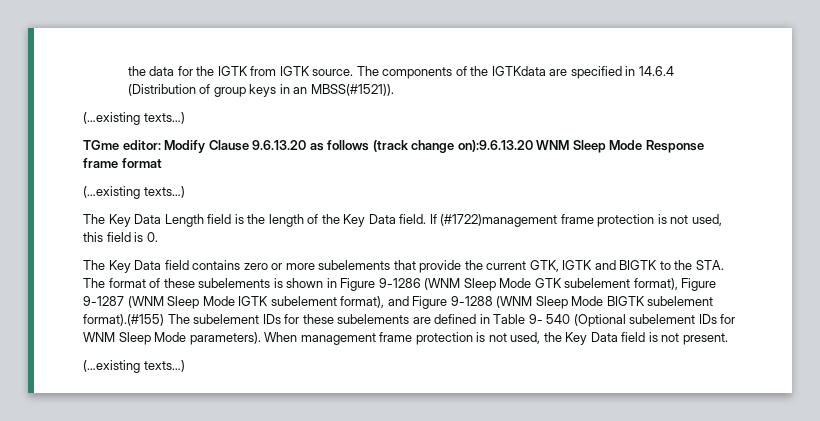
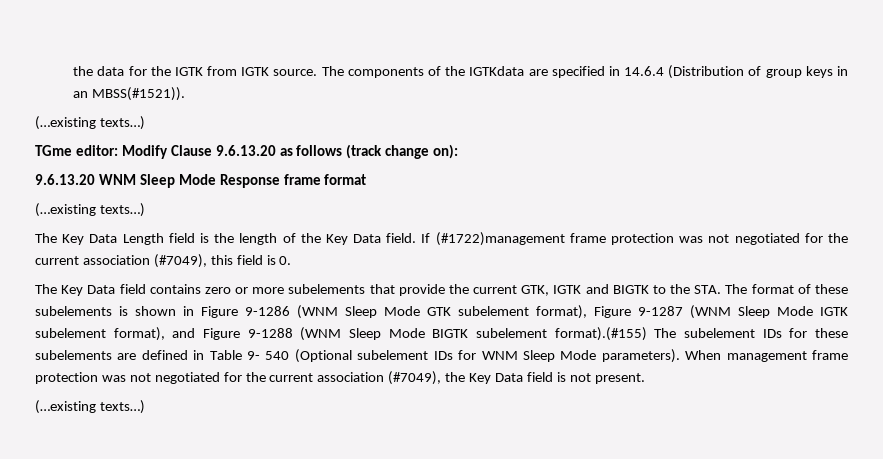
- TGme editor: Modify Clause 9.6.13.20 as follows (track change on):9.6.13.20 WNM Sleep Mode Response frame format
+ TGme editor: Modify Clause 9.6.13.20 as follows (track change on):
+ 9.6.13.20 WNM Sleep Mode Response frame format
- If (#1722)management frame protection is not used, this field is 0.
+ If (#1722)management frame protection was not negotiated for the current association (#7049), this field is 0.
- When management frame protection is not used, the Key Data field is not present.
+ When management frame protection was not negotiated for the current association (#7049), the Key Data field is not present.

